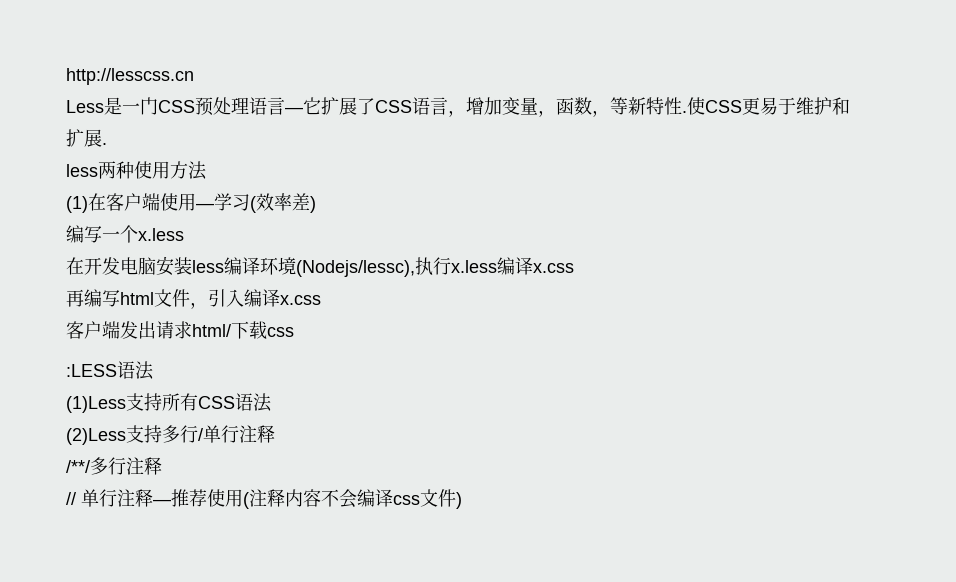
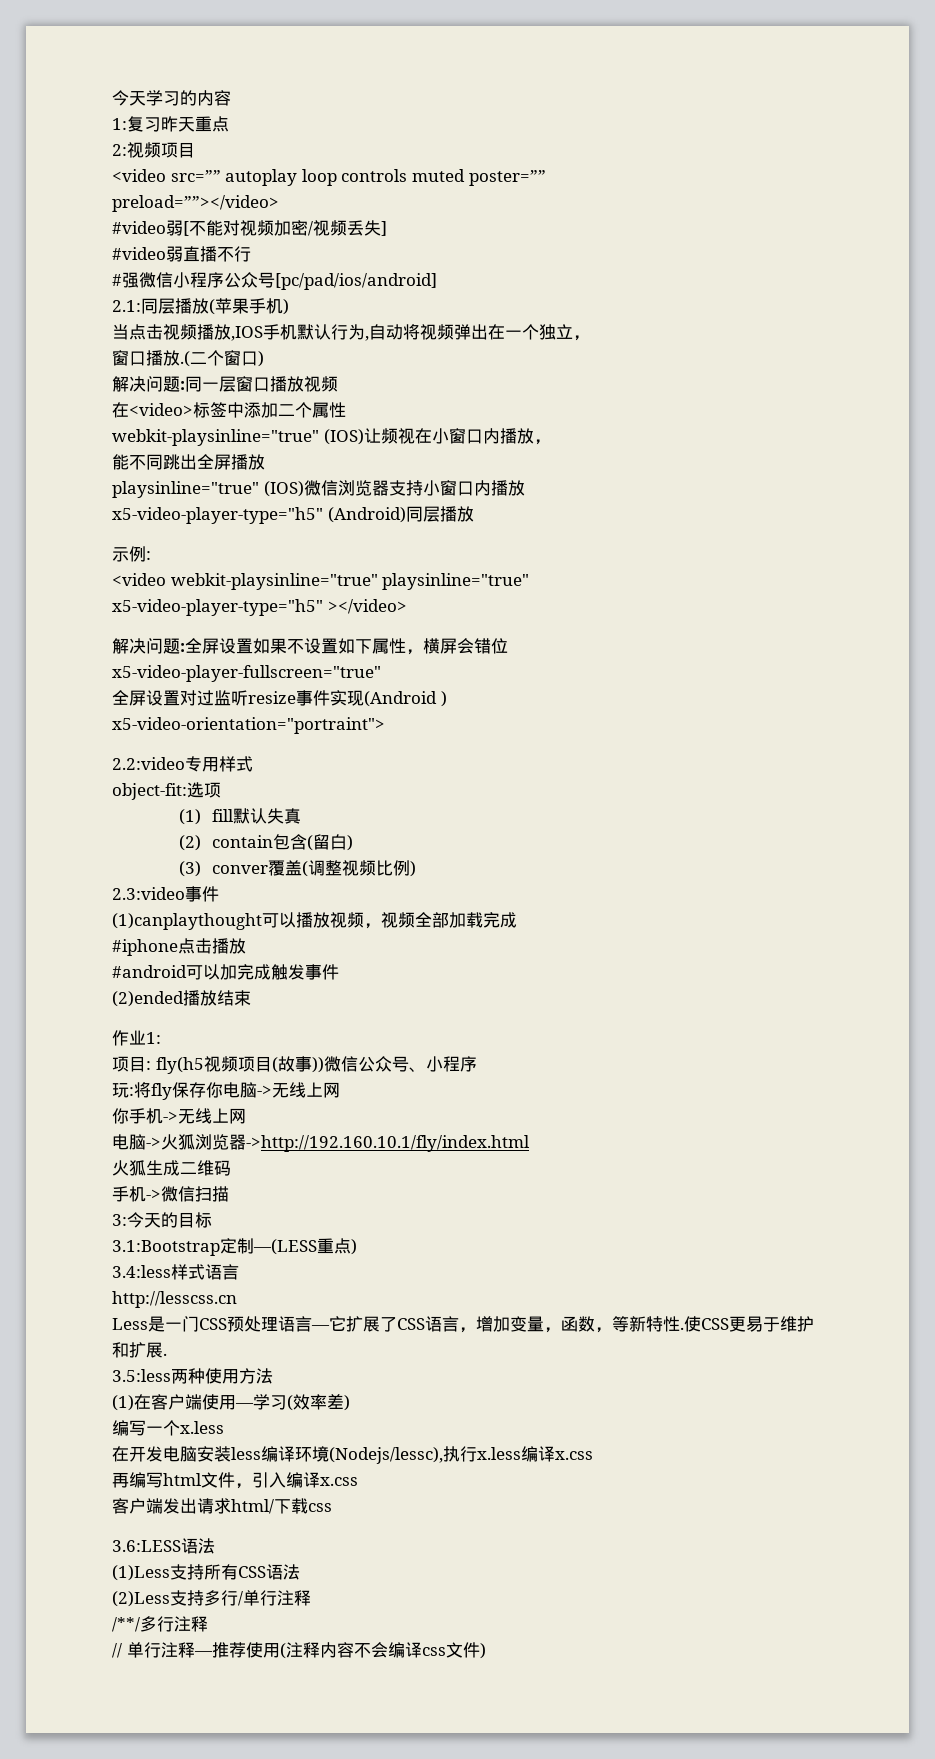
+ 今天学习的内容
+ 1:复习昨天重点
+ 2:视频项目
+ <video src=”” autoplay loop controls muted poster=””
+ preload=””></video>
+ #video弱[不能对视频加密/视频丢失]
+ #video弱直播不行
+ #强微信小程序公众号[pc/pad/ios/android]
+ 2.1:同层播放(苹果手机)
+ 当点击视频播放,IOS手机默认行为,自动将视频弹出在一个独立，
+ 窗口播放.(二个窗口)
+ 解决问题:同一层窗口播放视频
+ 在<video>标签中添加二个属性
+ webkit-playsinline="true" (IOS)让频视在小窗口内播放，
+ 能不同跳出全屏播放
+ playsinline="true" (IOS)微信浏览器支持小窗口内播放
+ x5-video-player-type="h5" (Android)同层播放
+ 示例:
+ <video webkit-playsinline="true" playsinline="true"
+ x5-video-player-type="h5" ></video>
+ 解决问题:全屏设置如果不设置如下属性，横屏会错位
+ x5-video-player-fullscreen="true"
+ 全屏设置对过监听resize事件实现(Android )
+ x5-video-orientation="portraint">
+ 2.2:video专用样式
+ object-fit:选项
+ (1) fill默认失真
+ (2) contain包含(留白)
+ (3) conver覆盖(调整视频比例)
+ 2.3:video事件
+ (1)canplaythought可以播放视频，视频全部加载完成
+ #iphone点击播放
+ #android可以加完成触发事件
+ (2)ended播放结束
+ 作业1:
+ 项目: fly(h5视频项目(故事))微信公众号、小程序
+ 玩:将fly保存你电脑->无线上网
+ 你手机->无线上网
+ 电脑->火狐浏览器->http://192.160.10.1/fly/index.html
+ 火狐生成二维码
+ 手机->微信扫描
+ 3:今天的目标
+ 3.1:Bootstrap定制—(LESS重点)
+ 3.4:less样式语言
- less两种使用方法
+ 3.5:less两种使用方法
- :LESS语法
+ 3.6:LESS语法

